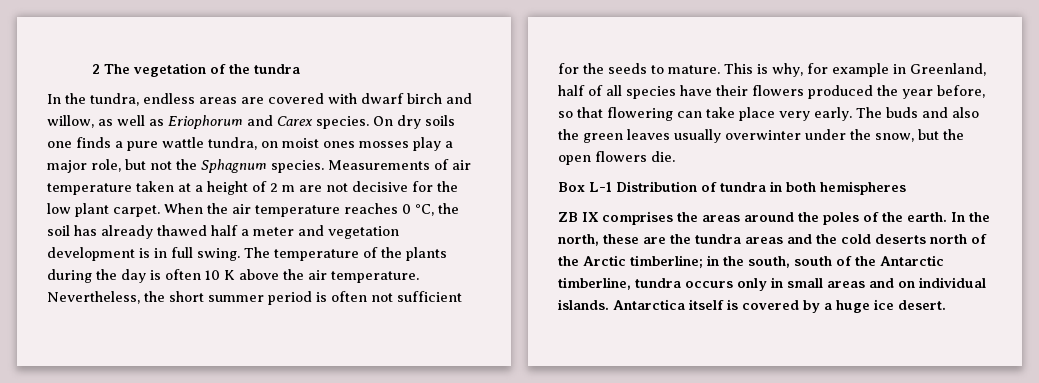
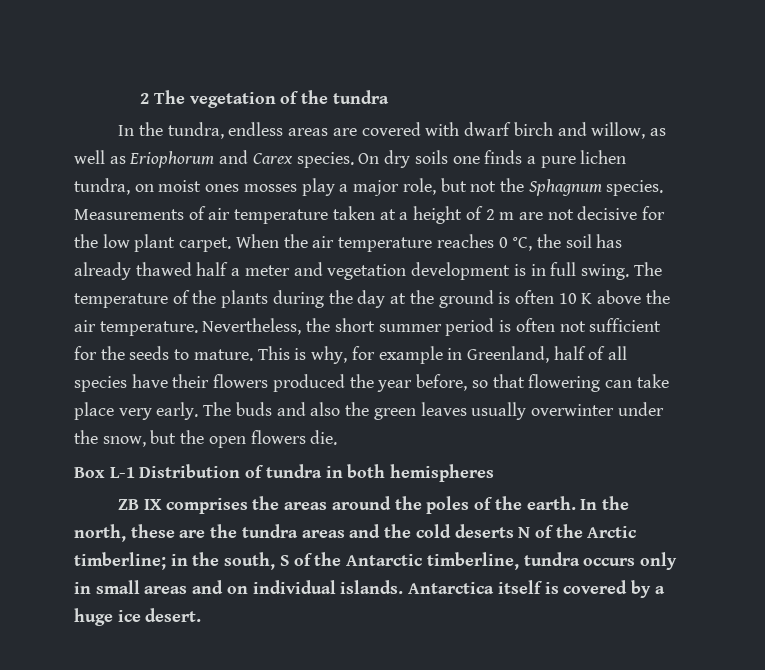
- On dry soils one finds a pure wattle tundra, on moist ones mosses play a major role, but not the Sphagnum species.
+ On dry soils one finds a pure lichen tundra, on moist ones mosses play a major role, but not the Sphagnum species.
- The temperature of the plants during the day is often 10 K above the air temperature.
+ The temperature of the plants during the day at the ground is often 10 K above the air temperature.
- In the north, these are the tundra areas and the cold deserts north of the Arctic timberline; in the south, south of the Antarctic timberline, tundra occurs only in small areas and on individual islands.
+ In the north, these are the tundra areas and the cold deserts N of the Arctic timberline; in the south, S of the Antarctic timberline, tundra occurs only in small areas and on individual islands.

